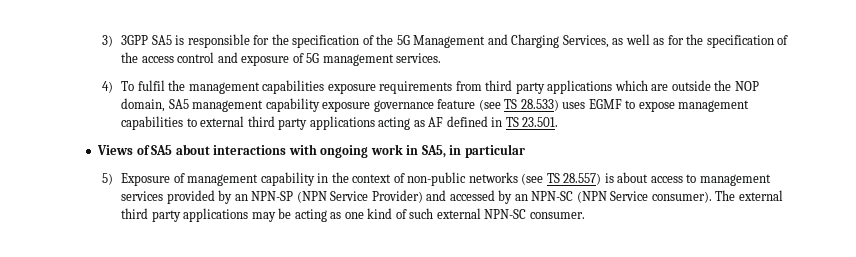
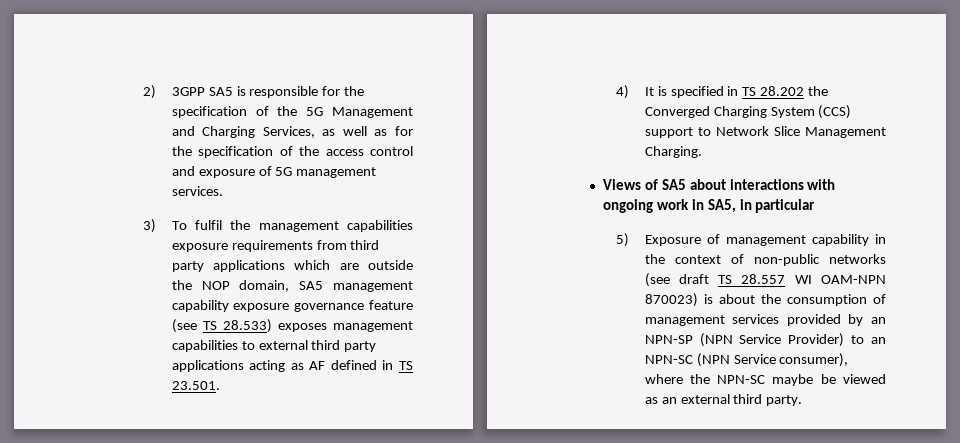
- 3) 3GPP SA5 is responsible for the specification of the 5G Management and Charging Services, as well as for the specification of the access control and exposure of 5G management services.
+ 2) 3GPP SA5 is responsible for the specification of the 5G Management and Charging Services, as well as for the specification of the access control and exposure of 5G management services.
- 4) To fulfil the management capabilities exposure requirements from third party applications which are outside the NOP domain, SA5 management capability exposure governance feature (see TS 28.533) uses EGMF to expose management capabilities to external third party applications acting as AF defined in TS 23.501.
+ 3) To fulfil the management capabilities exposure requirements from third party applications which are outside the NOP domain, SA5 management capability exposure governance feature (see TS 28.533) exposes management capabilities to external third party applications acting as AF defined in TS 23.501.
+ 4) It is specified in TS 28.202 the Converged Charging System (CCS) support to Network Slice Management Charging.
- 5) Exposure of management capability in the context of non-public networks (see TS 28.557) is about access to management services provided by an NPN-SP (NPN Service Provider) and accessed by an NPN-SC (NPN Service consumer). The external third party applications may be acting as one kind of such external NPN-SC consumer.
+ 5) Exposure of management capability in the context of non-public networks (see draft TS 28.557 WI OAM-NPN 870023) is about the consumption of management services provided by an NPN-SP (NPN Service Provider) to an NPN-SC (NPN Service consumer), where the NPN-SC maybe be viewed as an external third party.

